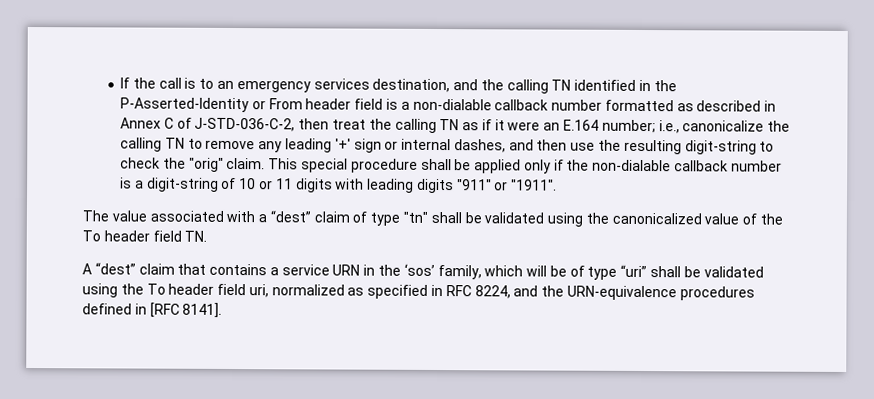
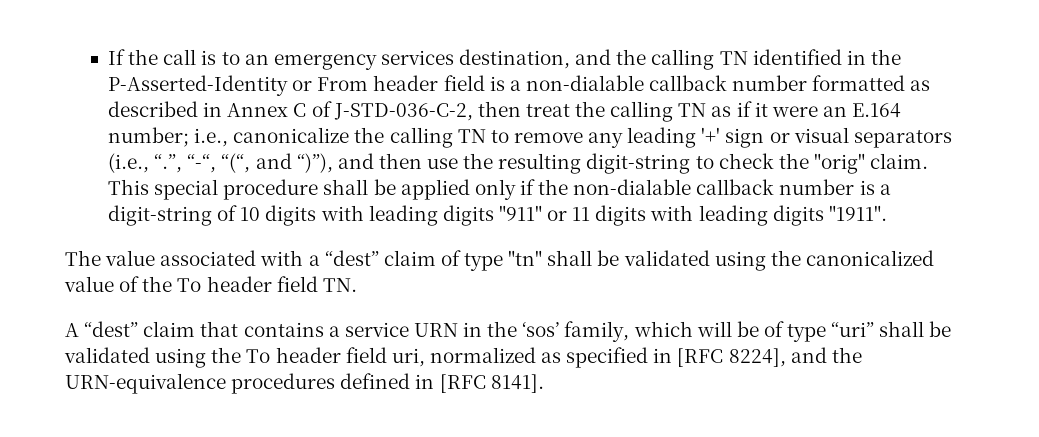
- i.e., canonicalize the calling TN to remove any leading '+' sign or internal dashes, and then use the resulting digit-string to check the "orig" claim.
+ i.e., canonicalize the calling TN to remove any leading '+' sign or visual separators (i.e., “.”, “-“, “(“, and “)”), and then use the resulting digit-string to check the "orig" claim.
- This special procedure shall be applied only if the non-dialable callback number is a digit-string of 10 or 11 digits with leading digits "911" or "1911".
+ This special procedure shall be applied only if the non-dialable callback number is a digit-string of 10 digits with leading digits "911" or 11 digits with leading digits "1911".
- A “dest” claim that contains a service URN in the ‘sos’ family, which will be of type “uri” shall be validated using the To header field uri, normalized as specified in RFC 8224, and the URN-equivalence procedures defined in [RFC 8141].
+ A “dest” claim that contains a service URN in the ‘sos’ family, which will be of type “uri” shall be validated using the To header field uri, normalized as specified in [RFC 8224], and the URN-equivalence procedures defined in [RFC 8141].

